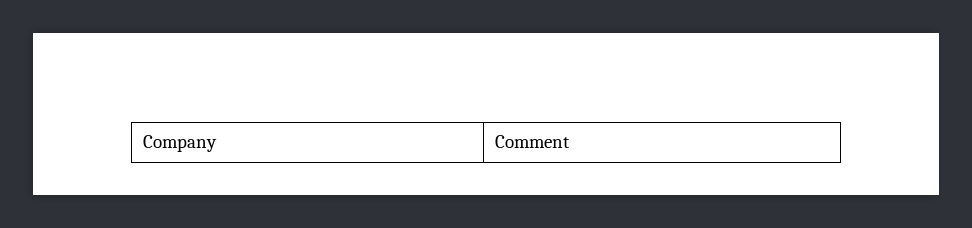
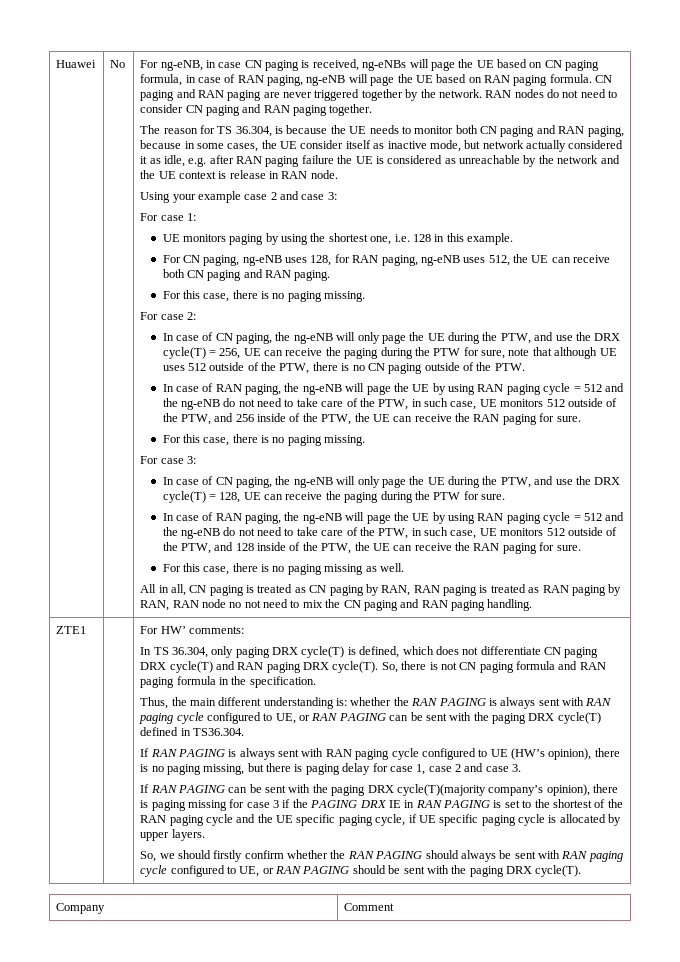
+ Huawei | No | For ng-eNB, in case CN paging is received, ng-eNBs will page the UE based on CN paging formula, in case of RAN paging, ng-eNB will page the UE based on RAN paging formula. CN paging and RAN paging are never triggered together by the network. RAN nodes do not need to consider CN paging and RAN paging together.
+ The reason for TS 36.304, is because the UE needs to monitor both CN paging and RAN paging, because in some cases, the UE consider itself as inactive mode, but network actually considered it as idle, e.g. after RAN paging failure the UE is considered as unreachable by the network and the UE context is release in RAN node.
+ Using your example case 2 and case 3:
+ For case 1:
+ UE monitors paging by using the shortest one, i.e. 128 in this example.
+ For CN paging, ng-eNB uses 128, for RAN paging, ng-eNB uses 512, the UE can receive both CN paging and RAN paging.
+ For this case, there is no paging missing.
+ For case 2:
+ In case of CN paging, the ng-eNB will only page the UE during the PTW, and use the DRX cycle(T) = 256, UE can receive the paging during the PTW for sure, note that although UE uses 512 outside of the PTW, there is no CN paging outside of the PTW.
+ In case of RAN paging, the ng-eNB will page the UE by using RAN paging cycle = 512 and the ng-eNB do not need to take care of the PTW, in such case, UE monitors 512 outside of the PTW, and 256 inside of the PTW, the UE can receive the RAN paging for sure.
+ For this case, there is no paging missing.
+ For case 3:
+ In case of CN paging, the ng-eNB will only page the UE during the PTW, and use the DRX cycle(T) = 128, UE can receive the paging during the PTW for sure.
+ In case of RAN paging, the ng-eNB will page the UE by using RAN paging cycle = 512 and the ng-eNB do not need to take care of the PTW, in such case, UE monitors 512 outside of the PTW, and 128 inside of the PTW, the UE can receive the RAN paging for sure.
+ For this case, there is no paging missing as well.
+ All in all, CN paging is treated as CN paging by RAN, RAN paging is treated as RAN paging by RAN, RAN node no not need to mix the CN paging and RAN paging handling.
+ ZTE1 | | For HW’ comments:
+ In TS 36.304, only paging DRX cycle(T) is defined, which does not differentiate CN paging DRX cycle(T) and RAN paging DRX cycle(T). So, there is not CN paging formula and RAN paging formula in the specification.
+ Thus, the main different understanding is: whether the RAN PAGING is always sent with RAN paging cycle configured to UE, or RAN PAGING can be sent with the paging DRX cycle(T) defined in TS36.304.
+ If RAN PAGING is always sent with RAN paging cycle configured to UE (HW’s opinion), there is no paging missing, but there is paging delay for case 1, case 2 and case 3.
+ If RAN PAGING can be sent with the paging DRX cycle(T)(majority company’s opinion), there is paging missing for case 3 if the PAGING DRX IE in RAN PAGING is set to the shortest of the RAN paging cycle and the UE specific paging cycle, if UE specific paging cycle is allocated by upper layers.
+ So, we should firstly confirm whether the RAN PAGING should always be sent with RAN paging cycle configured to UE, or RAN PAGING should be sent with the paging DRX cycle(T).

